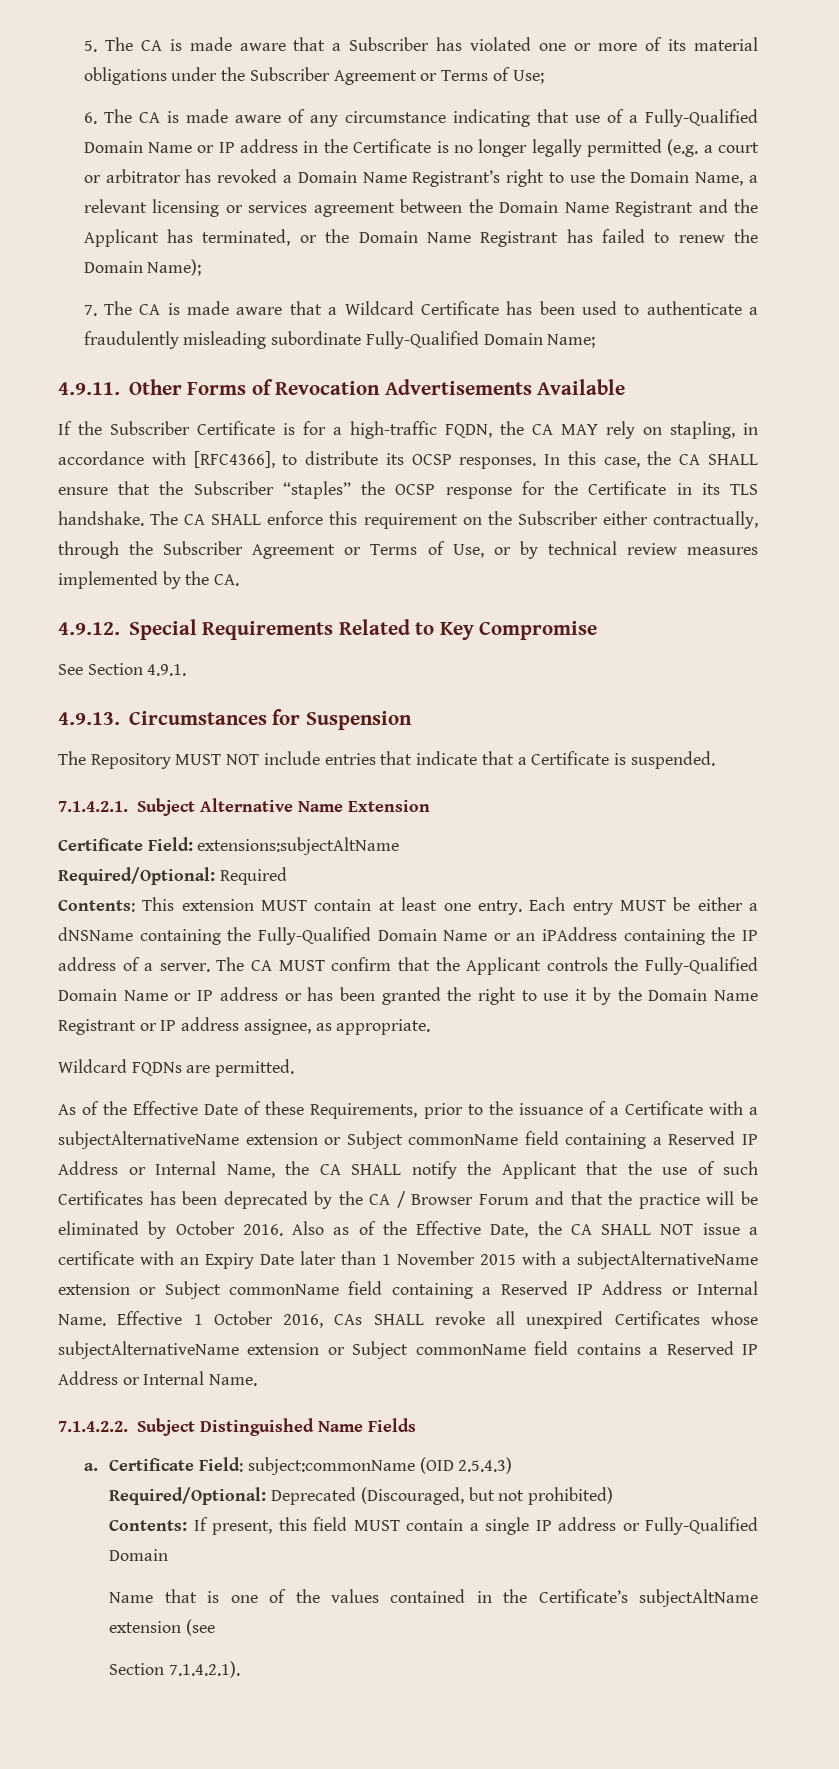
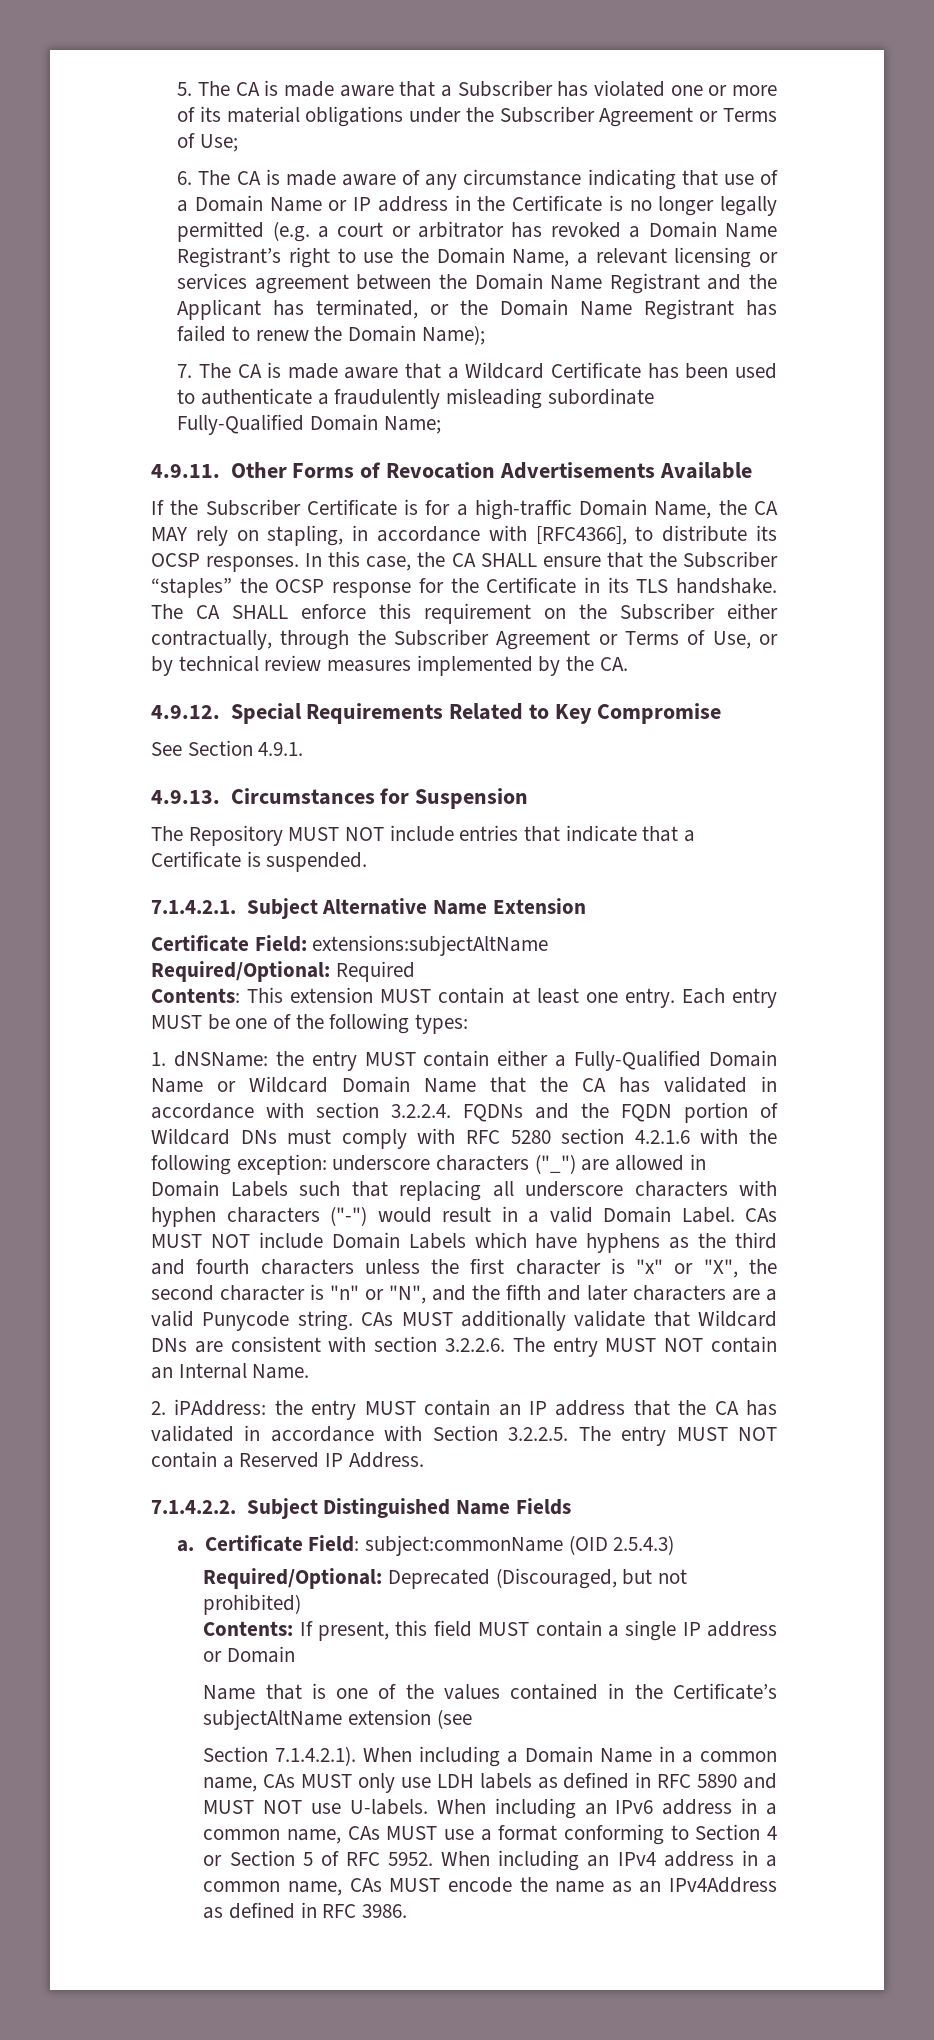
- 6. The CA is made aware of any circumstance indicating that use of a Fully-Qualified Domain Name or IP address in the Certificate is no longer legally permitted (e.g. a court or arbitrator has revoked a Domain Name Registrant’s right to use the Domain Name, a relevant licensing or services agreement between the Domain Name Registrant and the Applicant has terminated, or the Domain Name Registrant has failed to renew the Domain Name);
+ 6. The CA is made aware of any circumstance indicating that use of a Domain Name or IP address in the Certificate is no longer legally permitted (e.g. a court or arbitrator has revoked a Domain Name Registrant’s right to use the Domain Name, a relevant licensing or services agreement between the Domain Name Registrant and the Applicant has terminated, or the Domain Name Registrant has failed to renew the Domain Name);
- If the Subscriber Certificate is for a high-traffic FQDN, the CA MAY rely on stapling, in accordance with [RFC4366], to distribute its OCSP responses.
+ If the Subscriber Certificate is for a high-traffic Domain Name, the CA MAY rely on stapling, in accordance with [RFC4366], to distribute its OCSP responses.
- Each entry MUST be either a dNSName containing the Fully-Qualified Domain Name or an iPAddress containing the IP address of a server. The CA MUST confirm that the Applicant controls the Fully-Qualified Domain Name or IP address or has been granted the right to use it by the Domain Name Registrant or IP address assignee, as appropriate.
- Wildcard FQDNs are permitted.
- As of the Effective Date of these Requirements, prior to the issuance of a Certificate with a subjectAlternativeName extension or Subject commonName field containing a Reserved IP Address or Internal Name, the CA SHALL notify the Applicant that the use of such Certificates has been deprecated by the CA / Browser Forum and that the practice will be eliminated by October 2016. Also as of the Effective Date, the CA SHALL NOT issue a certificate with an Expiry Date later than 1 November 2015 with a subjectAlternativeName extension or Subject commonName field containing a Reserved IP Address or Internal Name. Effective 1 October 2016, CAs SHALL revoke all unexpired Certificates whose subjectAlternativeName extension or Subject commonName field contains a Reserved IP Address or Internal Name.
+ Each entry MUST be one of the following types:
+ 1. dNSName: the entry MUST contain either a Fully-Qualified Domain Name or Wildcard Domain Name that the CA has validated in accordance with section 3.2.2.4. FQDNs and the FQDN portion of Wildcard DNs must comply with RFC 5280 section 4.2.1.6 with the following exception: underscore characters ("_") are allowed in Domain Labels such that replacing all underscore characters with hyphen characters ("-") would result in a valid Domain Label. CAs MUST NOT include Domain Labels which have hyphens as the third and fourth characters unless the first character is "x" or "X", the second character is "n" or "N", and the fifth and later characters are a valid Punycode string. CAs MUST additionally validate that Wildcard DNs are consistent with section 3.2.2.6. The entry MUST NOT contain an Internal Name.
+ 2. iPAddress: the entry MUST contain an IP address that the CA has validated in accordance with Section 3.2.2.5. The entry MUST NOT contain a Reserved IP Address.
- Contents: If present, this field MUST contain a single IP address or Fully-Qualified Domain
+ Contents: If present, this field MUST contain a single IP address or Domain
- Section 7.1.4.2.1).
+ Section 7.1.4.2.1). When including a Domain Name in a common name, CAs MUST only use LDH labels as defined in RFC 5890 and MUST NOT use U-labels. When including an IPv6 address in a common name, CAs MUST use a format conforming to Section 4 or Section 5 of RFC 5952. When including an IPv4 address in a common name, CAs MUST encode the name as an IPv4Address as defined in RFC 3986.

